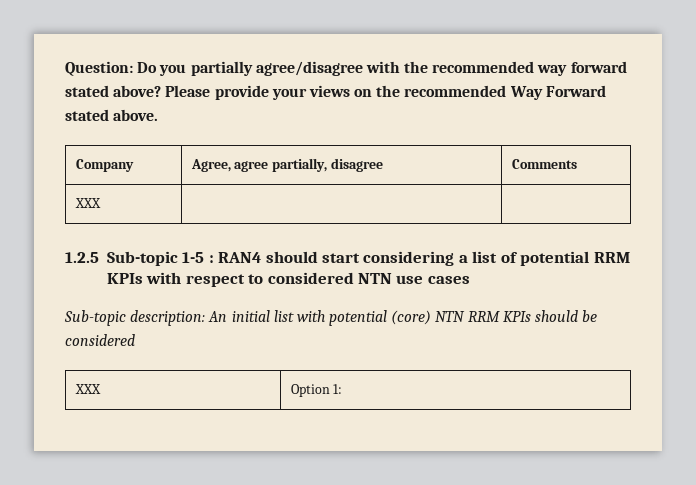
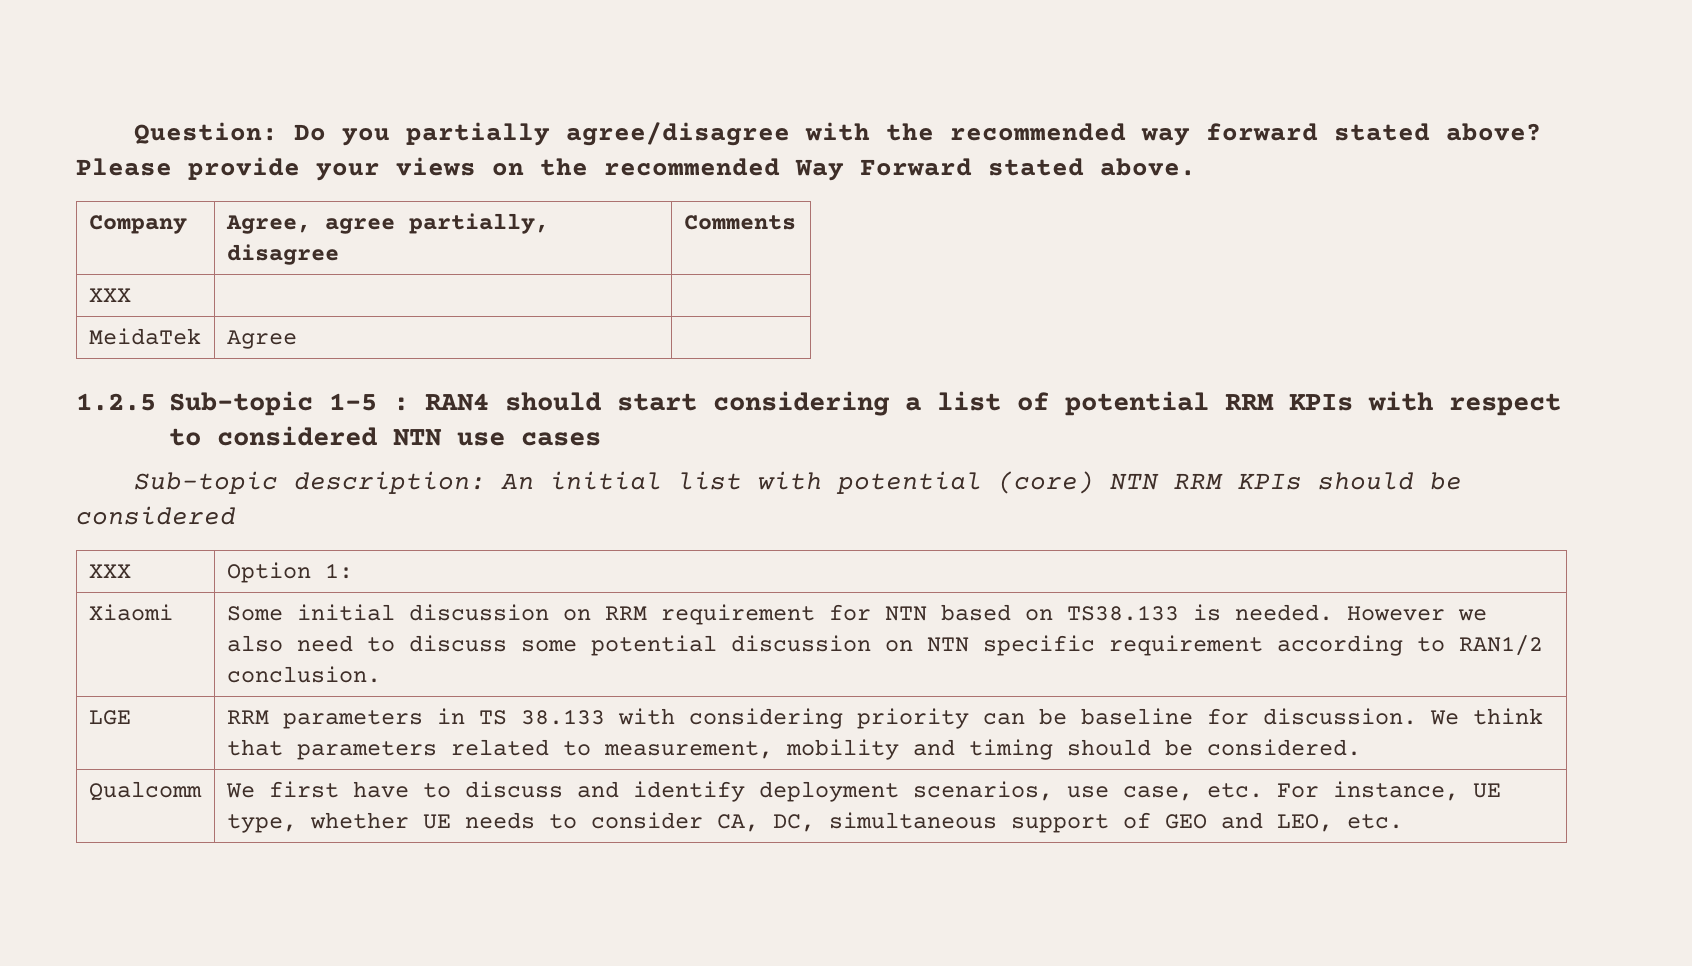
+ MeidaTek | Agree |
+ Xiaomi | Some initial discussion on RRM requirement for NTN based on TS38.133 is needed. However we also need to discuss some potential discussion on NTN specific requirement according to RAN1/2 conclusion.
+ LGE | RRM parameters in TS 38.133 with considering priority can be baseline for discussion. We think that parameters related to measurement, mobility and timing should be considered.
+ Qualcomm | We first have to discuss and identify deployment scenarios, use case, etc. For instance, UE type, whether UE needs to consider CA, DC, simultaneous support of GEO and LEO, etc.

